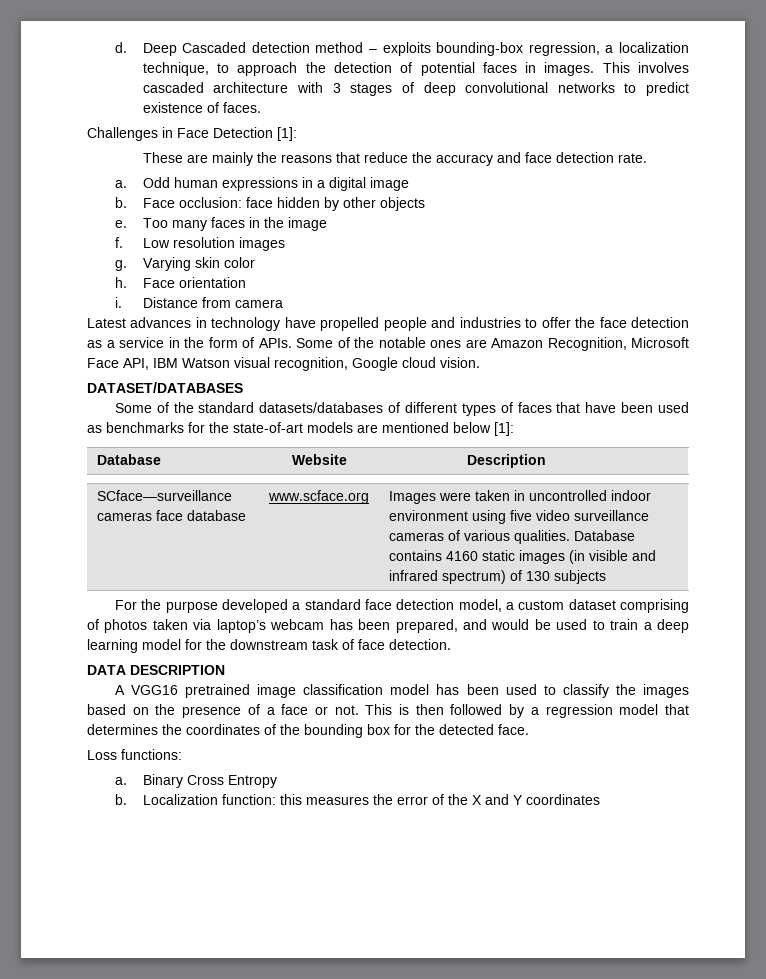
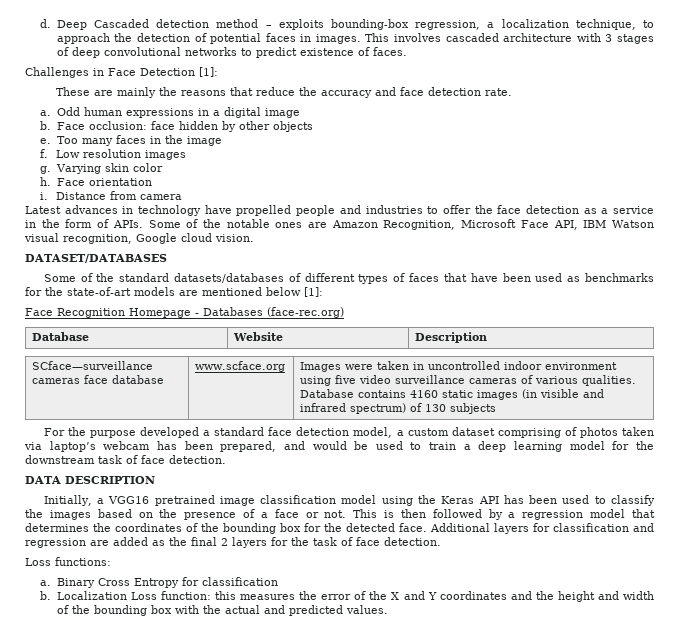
+ Face Recognition Homepage - Databases (face-rec.org)
- A VGG16 pretrained image classification model has been used to classify the images based on the presence of a face or not.
+ Initially, a VGG16 pretrained image classification model using the Keras API has been used to classify the images based on the presence of a face or not.
+ Additional layers for classification and regression are added as the final 2 layers for the task of face detection.
- Binary Cross Entropy
+ Binary Cross Entropy for classification
- Localization function: this measures the error of the X and Y coordinates
+ Localization Loss function: this measures the error of the X and Y coordinates and the height and width of the bounding box with the actual and predicted values.

